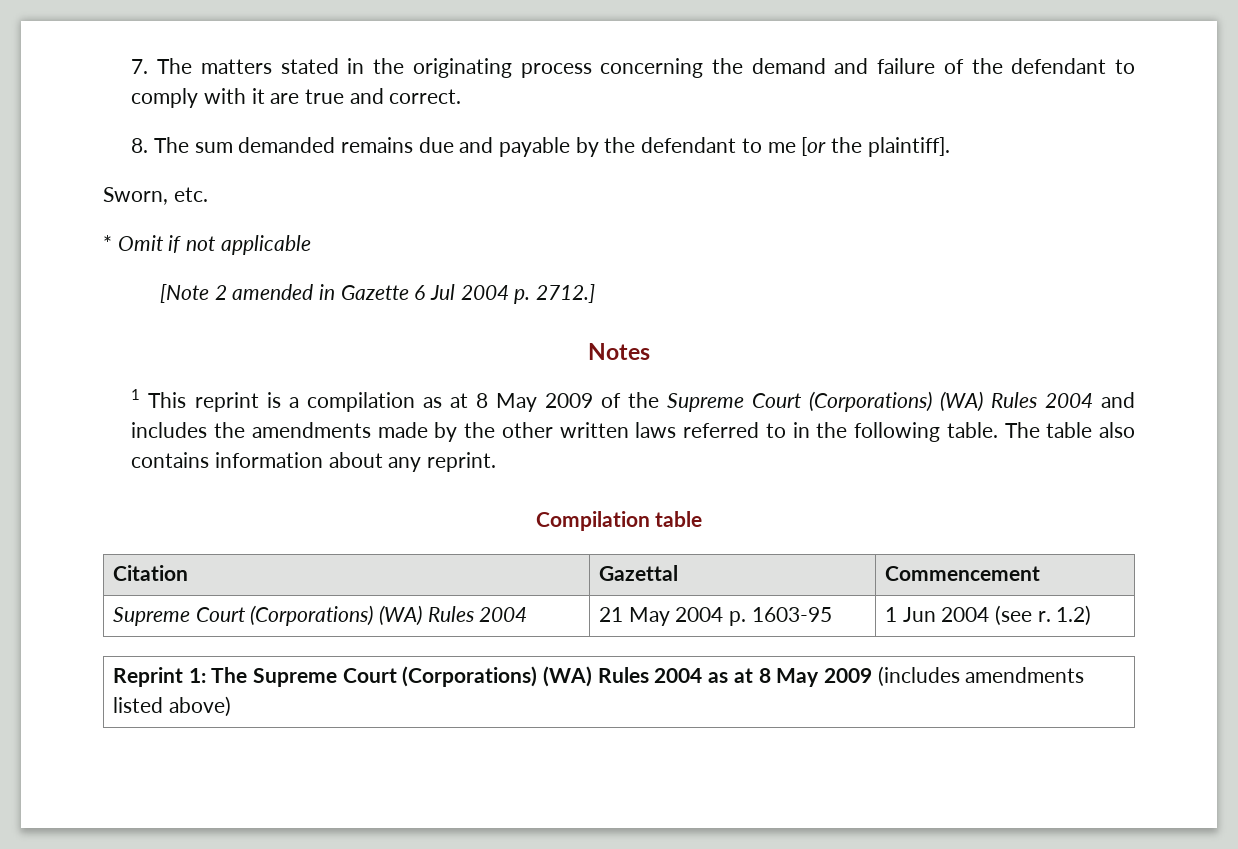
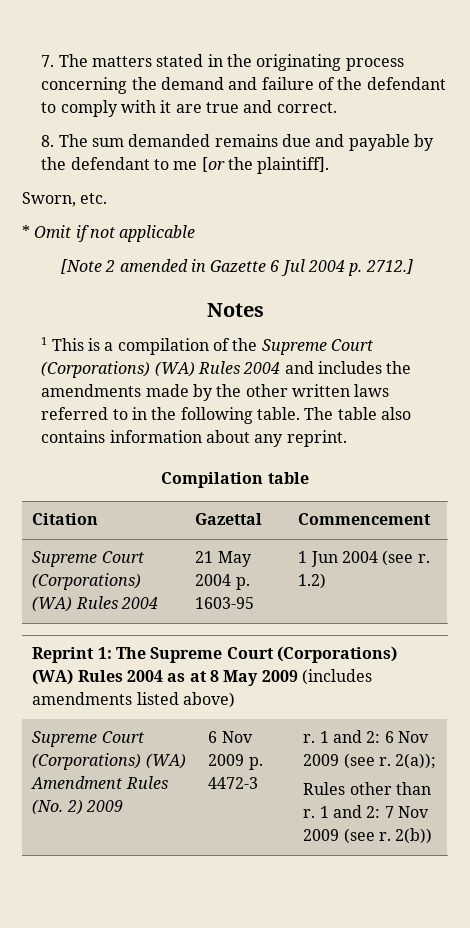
- 1 This reprint is a compilation as at 8 May 2009 of the Supreme Court (Corporations) (WA) Rules 2004 and includes the amendments made by the other written laws referred to in the following table.
+ 1 This is a compilation of the Supreme Court (Corporations) (WA) Rules 2004 and includes the amendments made by the other written laws referred to in the following table.
+ Supreme Court (Corporations) (WA) Amendment Rules (No. 2) 2009 | 6 Nov 2009 p. 4472-3 | r. 1 and 2: 6 Nov 2009 (see r. 2(a));
+ Rules other than r. 1 and 2: 7 Nov 2009 (see r. 2(b))

